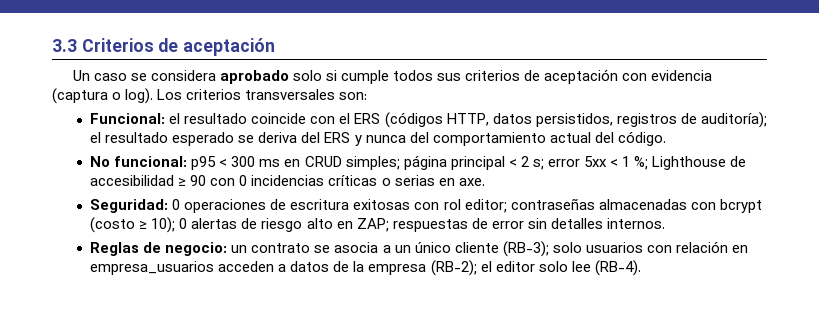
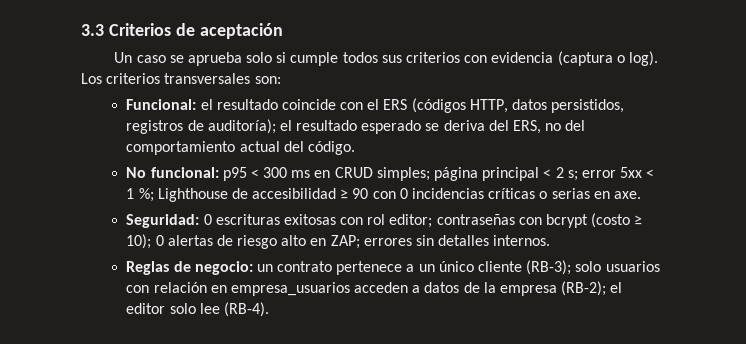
- Un caso se considera aprobado solo si cumple todos sus criterios de aceptación con evidencia (captura o log).
+ Un caso se aprueba solo si cumple todos sus criterios con evidencia (captura o log).
- Funcional: el resultado coincide con el ERS (códigos HTTP, datos persistidos, registros de auditoría); el resultado esperado se deriva del ERS y nunca del comportamiento actual del código.
+ Funcional: el resultado coincide con el ERS (códigos HTTP, datos persistidos, registros de auditoría); el resultado esperado se deriva del ERS, no del comportamiento actual del código.
- Seguridad: 0 operaciones de escritura exitosas con rol editor; contraseñas almacenadas con bcrypt (costo ≥ 10); 0 alertas de riesgo alto en ZAP; respuestas de error sin detalles internos.
+ Seguridad: 0 escrituras exitosas con rol editor; contraseñas con bcrypt (costo ≥ 10); 0 alertas de riesgo alto en ZAP; errores sin detalles internos.
- Reglas de negocio: un contrato se asocia a un único cliente (RB-3); solo usuarios con relación en empresa_usuarios acceden a datos de la empresa (RB-2); el editor solo lee (RB-4).
+ Reglas de negocio: un contrato pertenece a un único cliente (RB-3); solo usuarios con relación en empresa_usuarios acceden a datos de la empresa (RB-2); el editor solo lee (RB-4).

